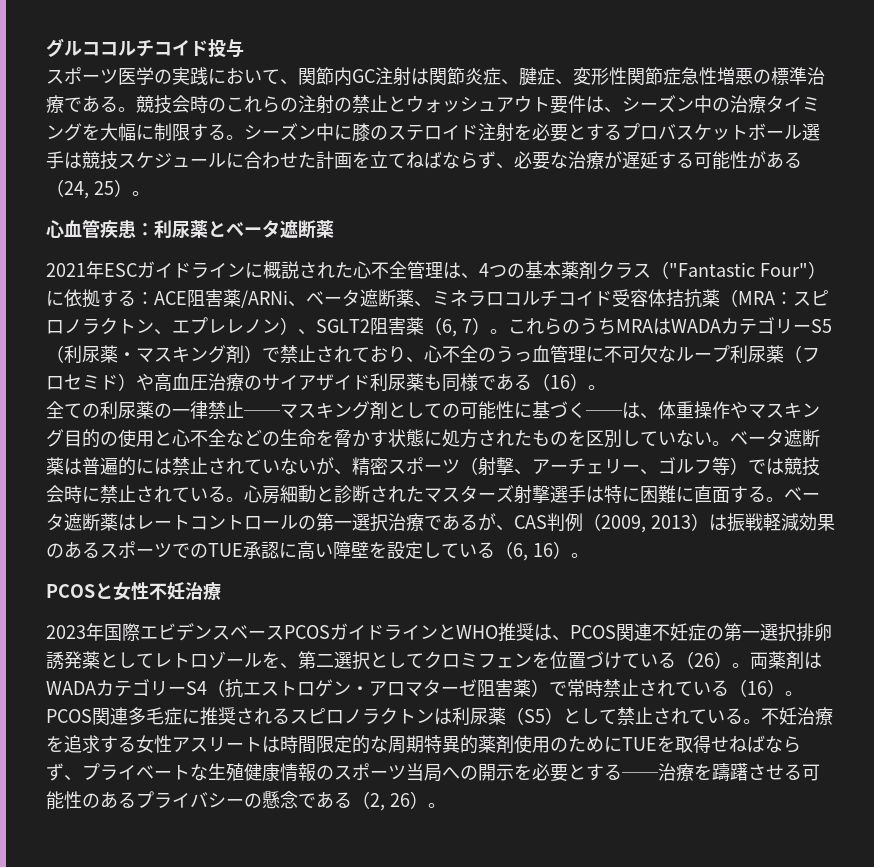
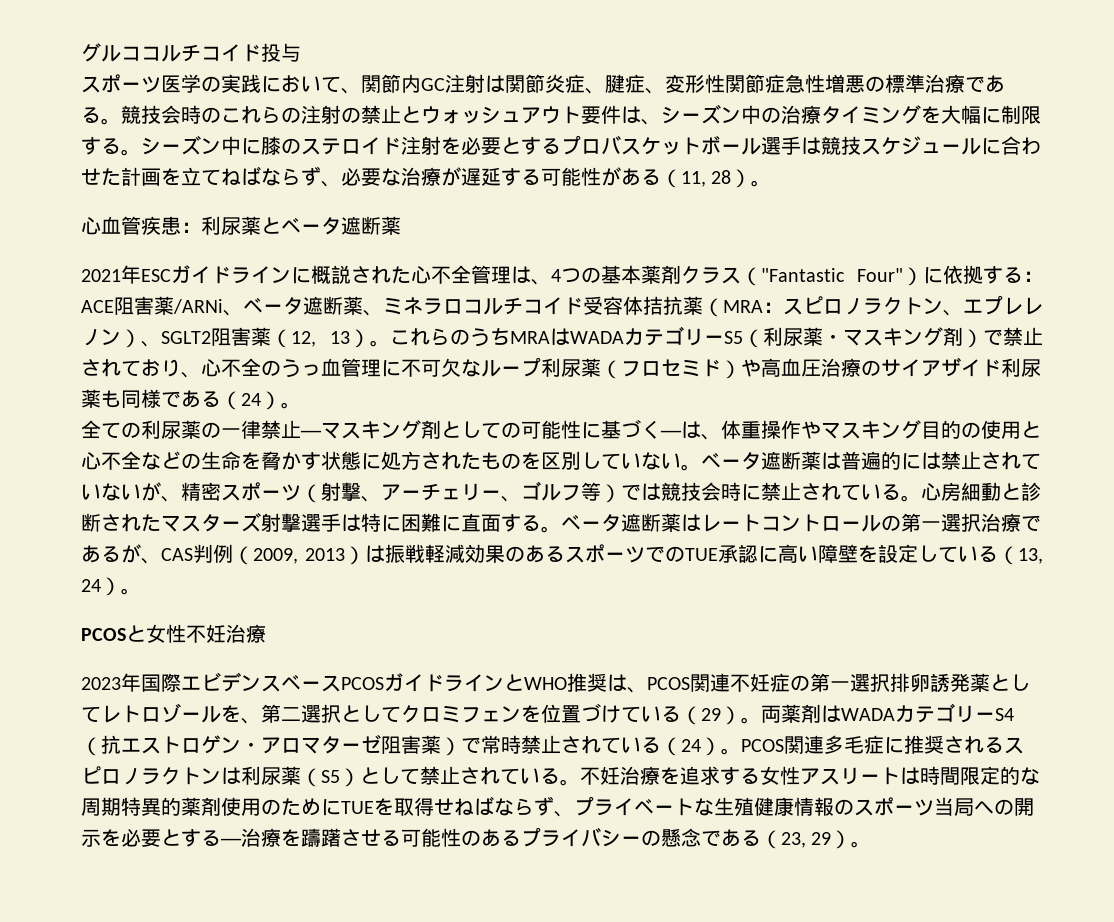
- シーズン中に膝のステロイド注射を必要とするプロバスケットボール選手は競技スケジュールに合わせた計画を立てねばならず、必要な治療が遅延する可能性がある（24, 25）。
+ シーズン中に膝のステロイド注射を必要とするプロバスケットボール選手は競技スケジュールに合わせた計画を立てねばならず、必要な治療が遅延する可能性がある（11, 28）。
- 2021年ESCガイドラインに概説された心不全管理は、4つの基本薬剤クラス（"Fantastic Four"）に依拠する：ACE阻害薬/ARNi、ベータ遮断薬、ミネラロコルチコイド受容体拮抗薬（MRA：スピロノラクトン、エプレレノン）、SGLT2阻害薬（6, 7）。
+ 2021年ESCガイドラインに概説された心不全管理は、4つの基本薬剤クラス（"Fantastic Four"）に依拠する：ACE阻害薬/ARNi、ベータ遮断薬、ミネラロコルチコイド受容体拮抗薬（MRA：スピロノラクトン、エプレレノン）、SGLT2阻害薬（12, 13）。
- これらのうちMRAはWADAカテゴリーS5（利尿薬・マスキング剤）で禁止されており、心不全のうっ血管理に不可欠なループ利尿薬（フロセミド）や高血圧治療のサイアザイド利尿薬も同様である（16）。
+ これらのうちMRAはWADAカテゴリーS5（利尿薬・マスキング剤）で禁止されており、心不全のうっ血管理に不可欠なループ利尿薬（フロセミド）や高血圧治療のサイアザイド利尿薬も同様である（24）。
- ベータ遮断薬はレートコントロールの第一選択治療であるが、CAS判例（2009, 2013）は振戦軽減効果のあるスポーツでのTUE承認に高い障壁を設定している（6, 16）。
+ ベータ遮断薬はレートコントロールの第一選択治療であるが、CAS判例（2009, 2013）は振戦軽減効果のあるスポーツでのTUE承認に高い障壁を設定している（13, 24）。
- 2023年国際エビデンスベースPCOSガイドラインとWHO推奨は、PCOS関連不妊症の第一選択排卵誘発薬としてレトロゾールを、第二選択としてクロミフェンを位置づけている（26）。
+ 2023年国際エビデンスベースPCOSガイドラインとWHO推奨は、PCOS関連不妊症の第一選択排卵誘発薬としてレトロゾールを、第二選択としてクロミフェンを位置づけている（29）。
- 両薬剤はWADAカテゴリーS4（抗エストロゲン・アロマターゼ阻害薬）で常時禁止されている（16）。
+ 両薬剤はWADAカテゴリーS4（抗エストロゲン・アロマターゼ阻害薬）で常時禁止されている（24）。
- 不妊治療を追求する女性アスリートは時間限定的な周期特異的薬剤使用のためにTUEを取得せねばならず、プライベートな生殖健康情報のスポーツ当局への開示を必要とする──治療を躊躇させる可能性のあるプライバシーの懸念である（2, 26）。
+ 不妊治療を追求する女性アスリートは時間限定的な周期特異的薬剤使用のためにTUEを取得せねばならず、プライベートな生殖健康情報のスポーツ当局への開示を必要とする──治療を躊躇させる可能性のあるプライバシーの懸念である（23, 29）。

